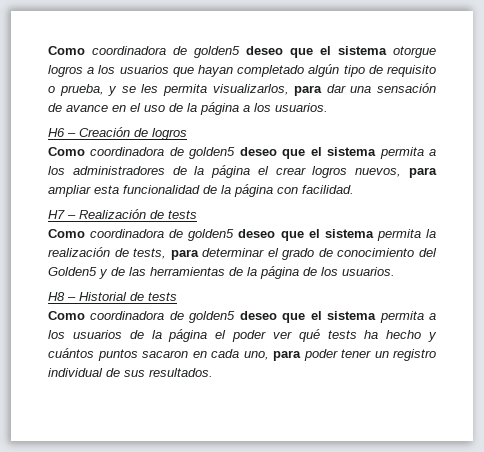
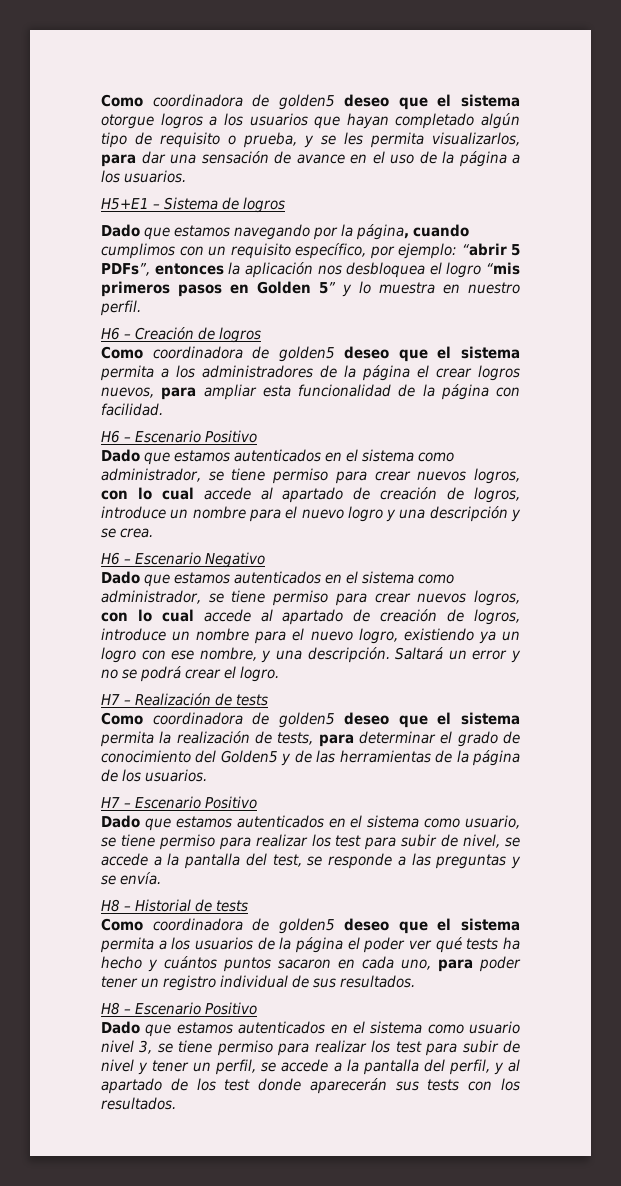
+ H5+E1 – Sistema de logros
+ Dado que estamos navegando por la página, cuando cumplimos con un requisito específico, por ejemplo: “abrir 5 PDFs”, entonces la aplicación nos desbloquea el logro “mis primeros pasos en Golden 5” y lo muestra en nuestro perfil.
+ H6 – Escenario Positivo
+ Dado que estamos autenticados en el sistema como administrador, se tiene permiso para crear nuevos logros, con lo cual accede al apartado de creación de logros, introduce un nombre para el nuevo logro y una descripción y se crea.
+ H6 – Escenario Negativo
+ Dado que estamos autenticados en el sistema como administrador, se tiene permiso para crear nuevos logros, con lo cual accede al apartado de creación de logros, introduce un nombre para el nuevo logro, existiendo ya un logro con ese nombre, y una descripción. Saltará un error y no se podrá crear el logro.
+ H7 – Escenario Positivo
+ Dado que estamos autenticados en el sistema como usuario, se tiene permiso para realizar los test para subir de nivel, se accede a la pantalla del test, se responde a las preguntas y se envía.
+ H8 – Escenario Positivo
+ Dado que estamos autenticados en el sistema como usuario nivel 3, se tiene permiso para realizar los test para subir de nivel y tener un perfil, se accede a la pantalla del perfil, y al apartado de los test donde aparecerán sus tests con los resultados.

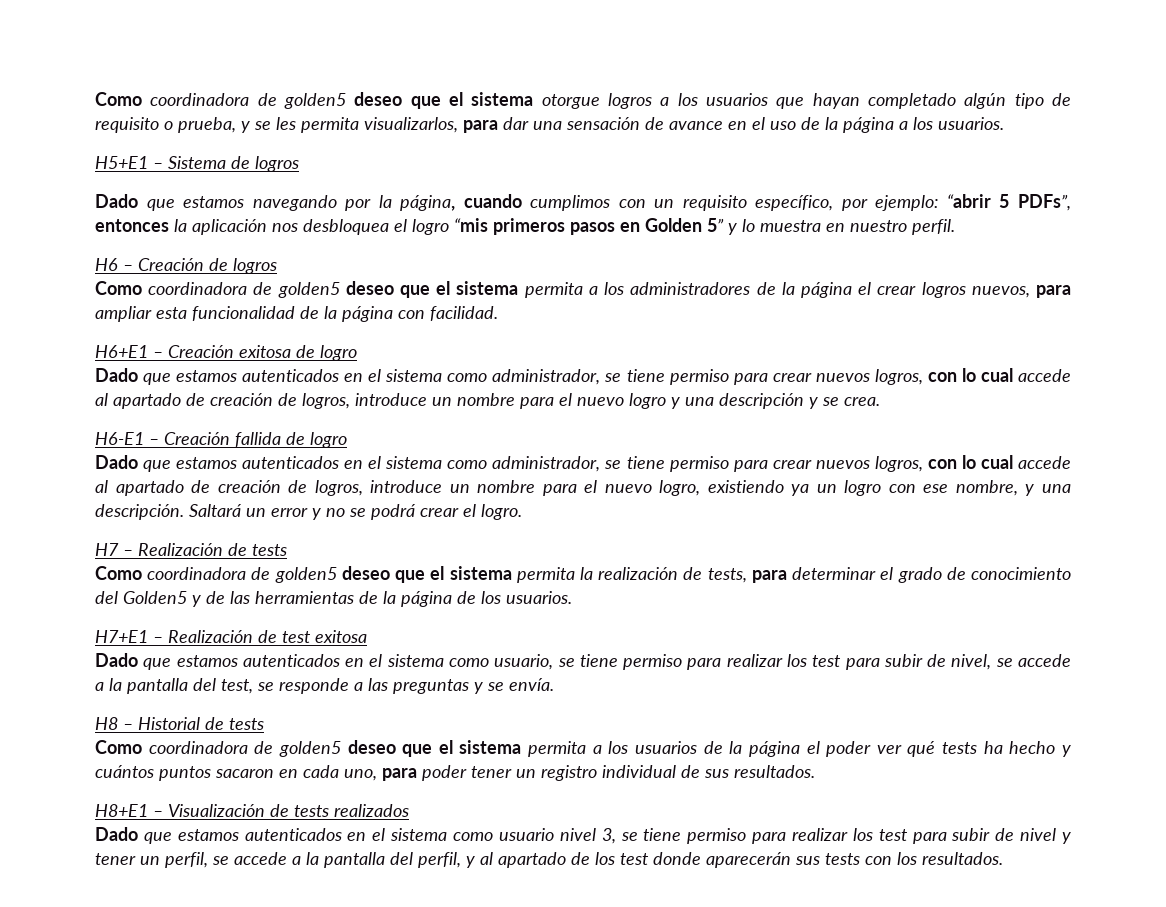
- H6 – Escenario Positivo
+ H6+E1 – Creación exitosa de logro
- H6 – Escenario Negativo
+ H6-E1 – Creación fallida de logro
- H7 – Escenario Positivo
+ H7+E1 – Realización de test exitosa
- H8 – Escenario Positivo
+ H8+E1 – Visualización de tests realizados

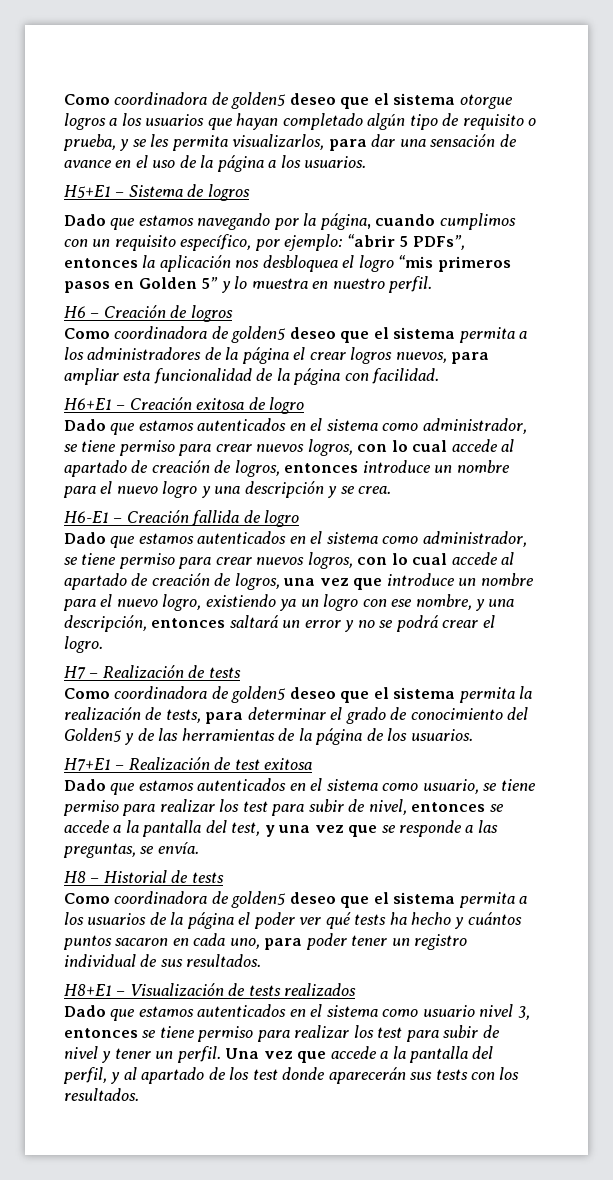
- Dado que estamos autenticados en el sistema como administrador, se tiene permiso para crear nuevos logros, con lo cual accede al apartado de creación de logros, introduce un nombre para el nuevo logro y una descripción y se crea.
+ Dado que estamos autenticados en el sistema como administrador, se tiene permiso para crear nuevos logros, con lo cual accede al apartado de creación de logros, entonces introduce un nombre para el nuevo logro y una descripción y se crea.
- Dado que estamos autenticados en el sistema como administrador, se tiene permiso para crear nuevos logros, con lo cual accede al apartado de creación de logros, introduce un nombre para el nuevo logro, existiendo ya un logro con ese nombre, y una descripción. Saltará un error y no se podrá crear el logro.
+ Dado que estamos autenticados en el sistema como administrador, se tiene permiso para crear nuevos logros, con lo cual accede al apartado de creación de logros, una vez que introduce un nombre para el nuevo logro, existiendo ya un logro con ese nombre, y una descripción, entonces saltará un error y no se podrá crear el logro.
- Dado que estamos autenticados en el sistema como usuario, se tiene permiso para realizar los test para subir de nivel, se accede a la pantalla del test, se responde a las preguntas y se envía.
+ Dado que estamos autenticados en el sistema como usuario, se tiene permiso para realizar los test para subir de nivel, entonces se accede a la pantalla del test, y una vez que se responde a las preguntas, se envía.
- Dado que estamos autenticados en el sistema como usuario nivel 3, se tiene permiso para realizar los test para subir de nivel y tener un perfil, se accede a la pantalla del perfil, y al apartado de los test donde aparecerán sus tests con los resultados.
+ Dado que estamos autenticados en el sistema como usuario nivel 3, entonces se tiene permiso para realizar los test para subir de nivel y tener un perfil. Una vez que accede a la pantalla del perfil, y al apartado de los test donde aparecerán sus tests con los resultados.

